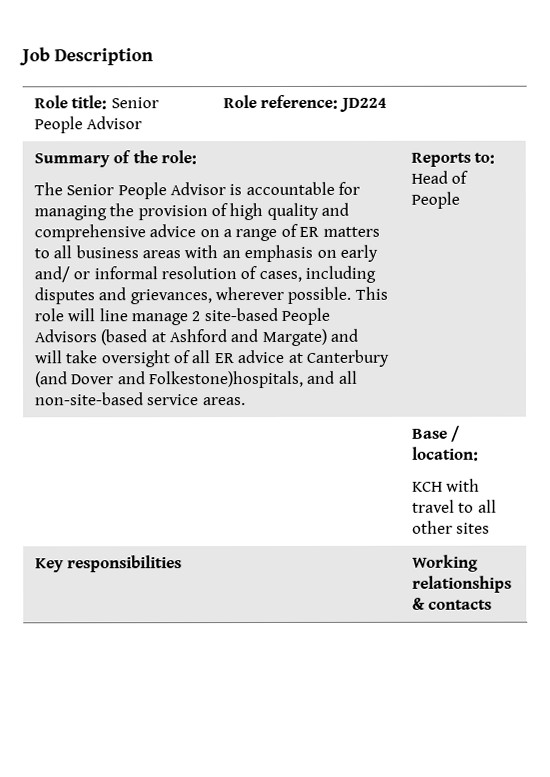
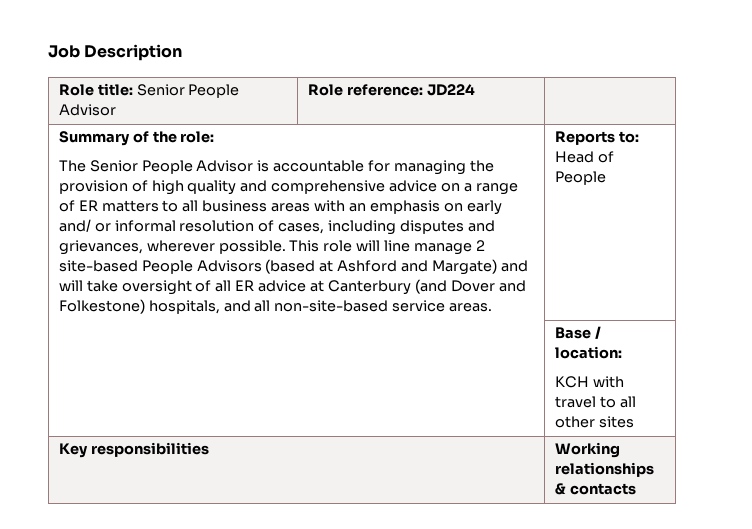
- This role will line manage 2 site-based People Advisors (based at Ashford and Margate) and will take oversight of all ER advice at Canterbury (and Dover and Folkestone)hospitals, and all non-site-based service areas.
+ This role will line manage 2 site-based People Advisors (based at Ashford and Margate) and will take oversight of all ER advice at Canterbury (and Dover and Folkestone) hospitals, and all non-site-based service areas.

